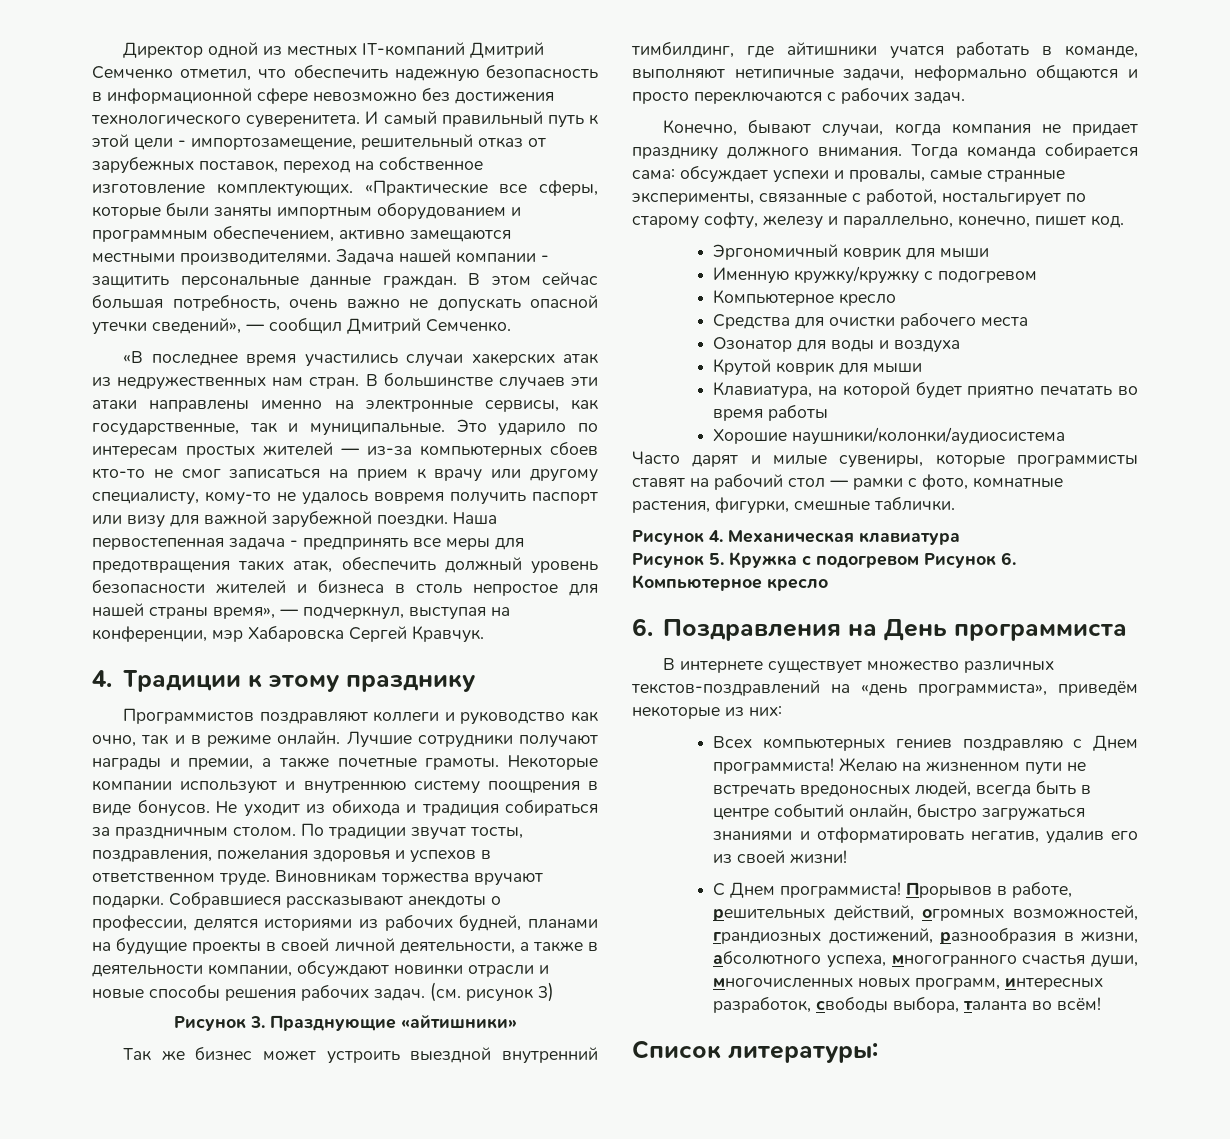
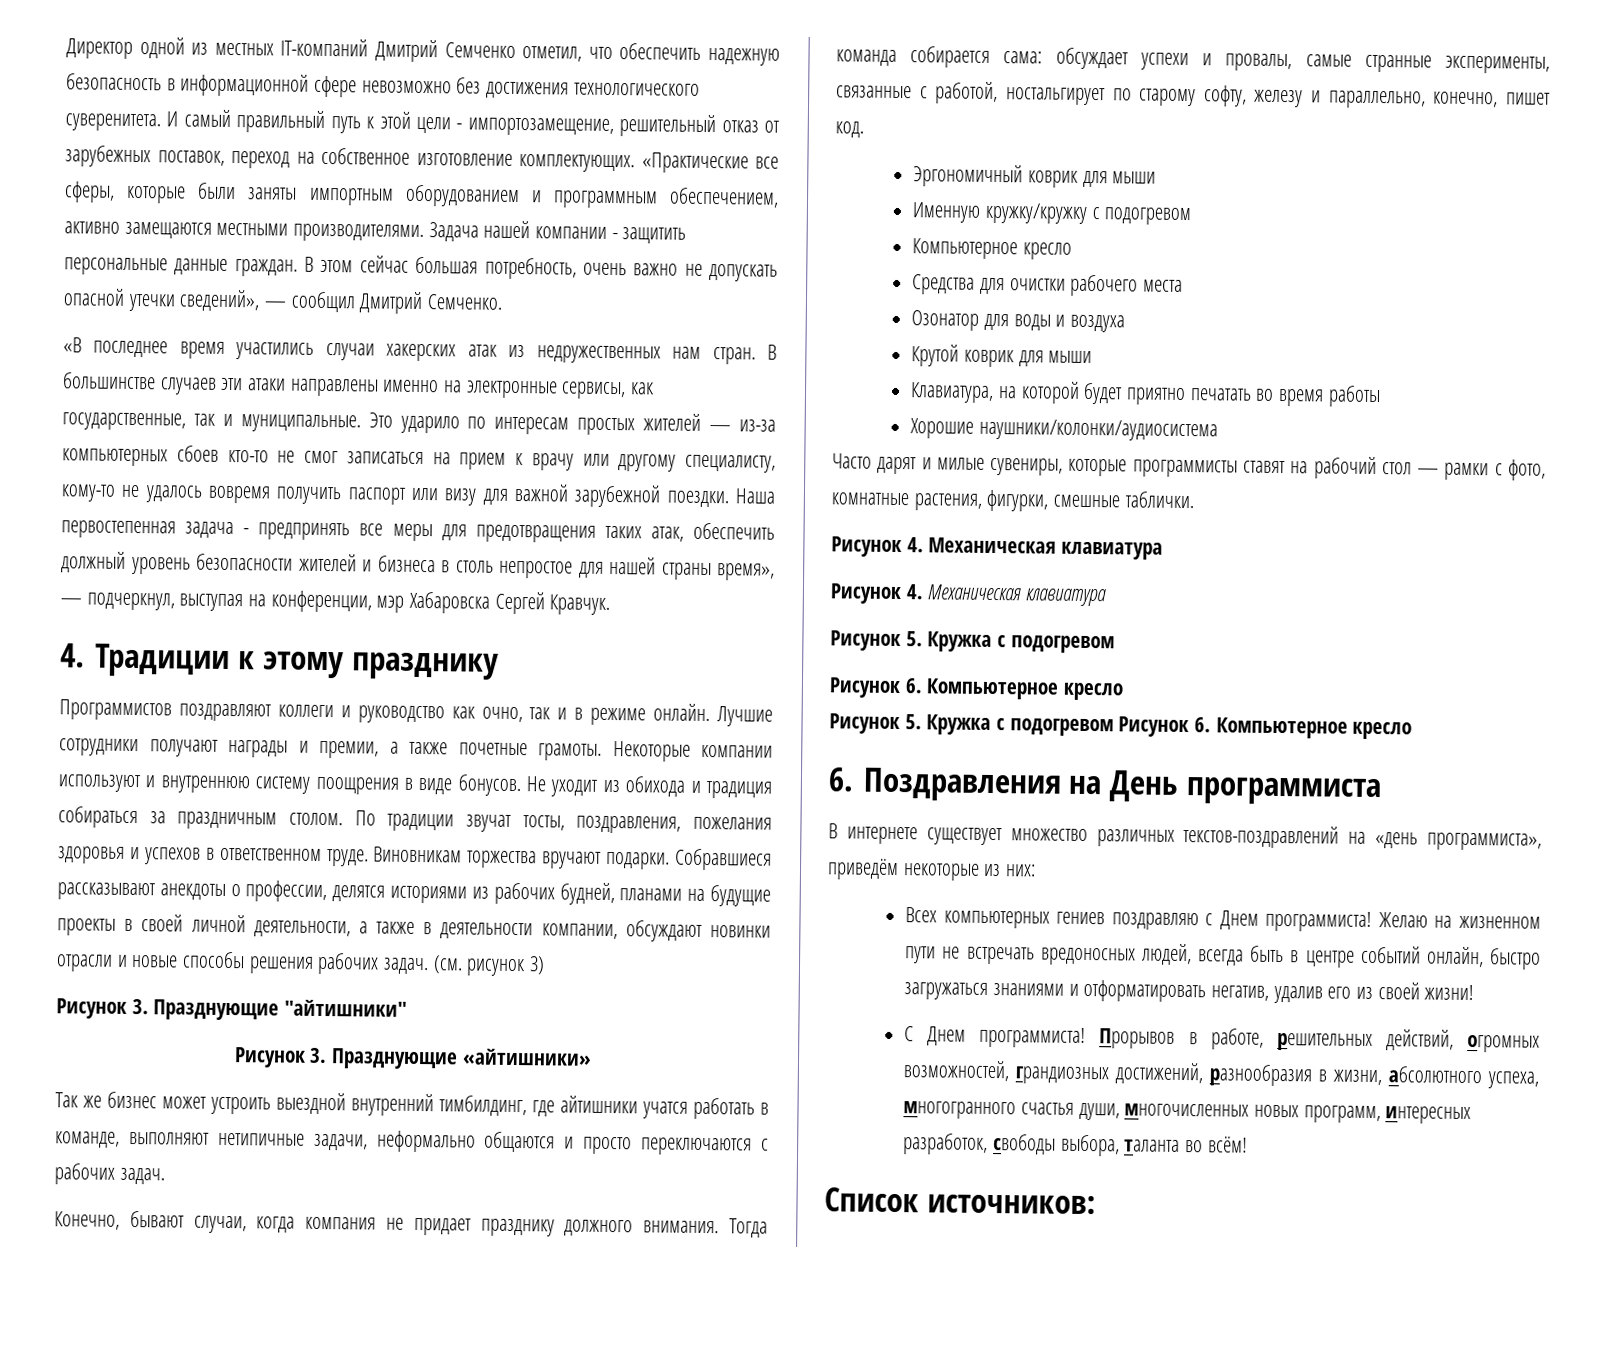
+ Рисунок 3. Празднующие "айтишники"
  Часто дарят и милые сувениры, которые программисты ставят на рабочий стол — рамки с фото, комнатные растения, фигурки, смешные таблички.
  Рисунок 4. Механическая клавиатура
+ Рисунок 4. Механическая клавиатура
+ Рисунок 5. Кружка с подогревом
+ Рисунок 6. Компьютерное кресло
- Список литературы:
+ Список источников:

